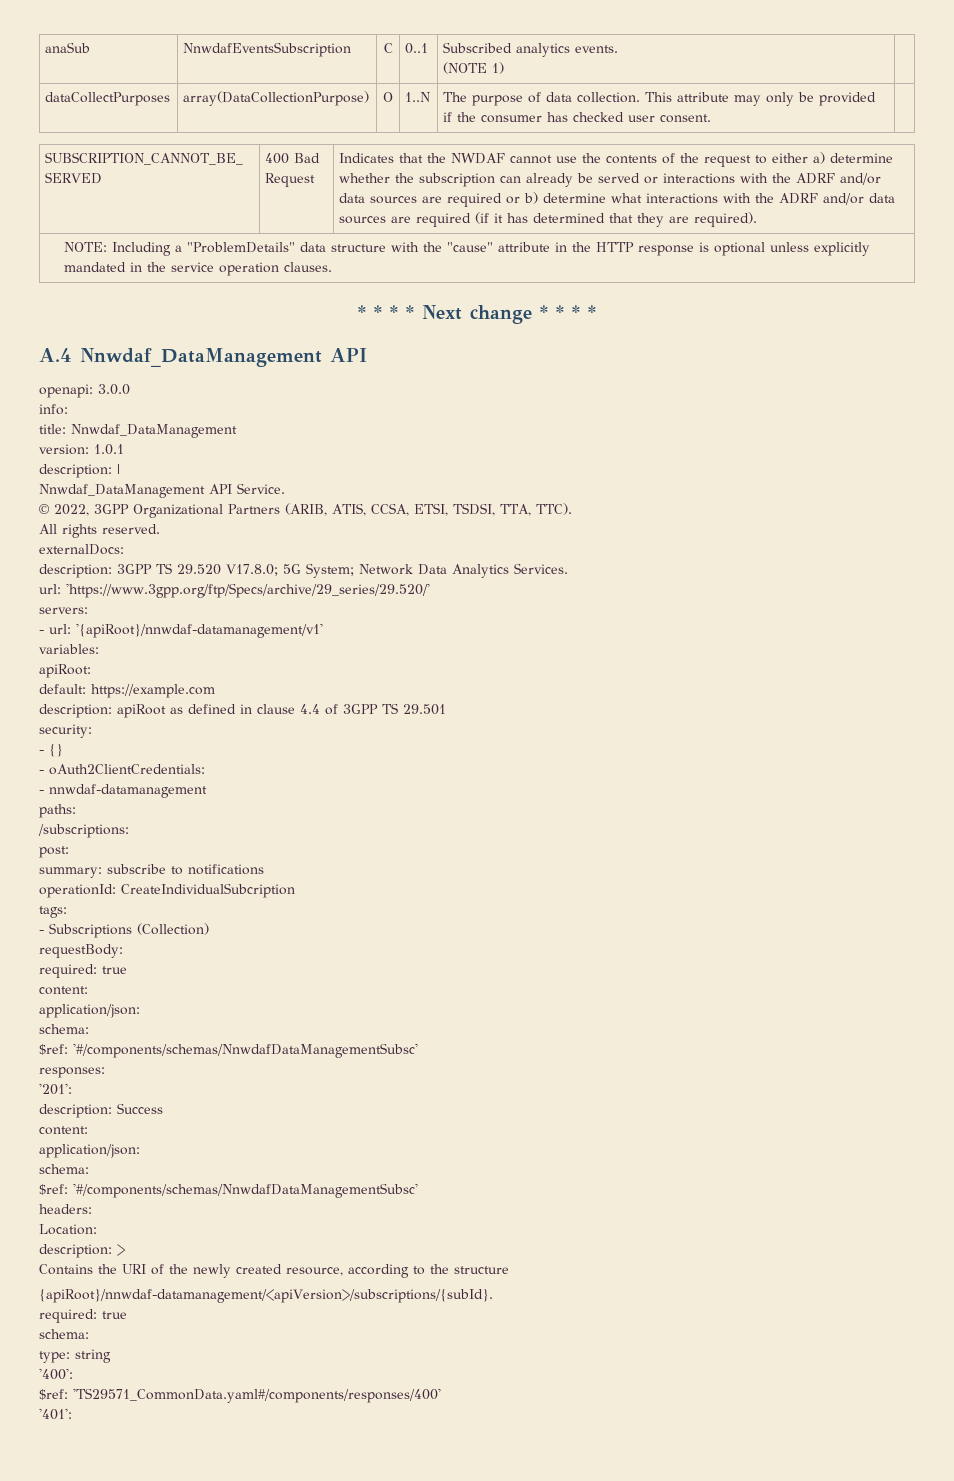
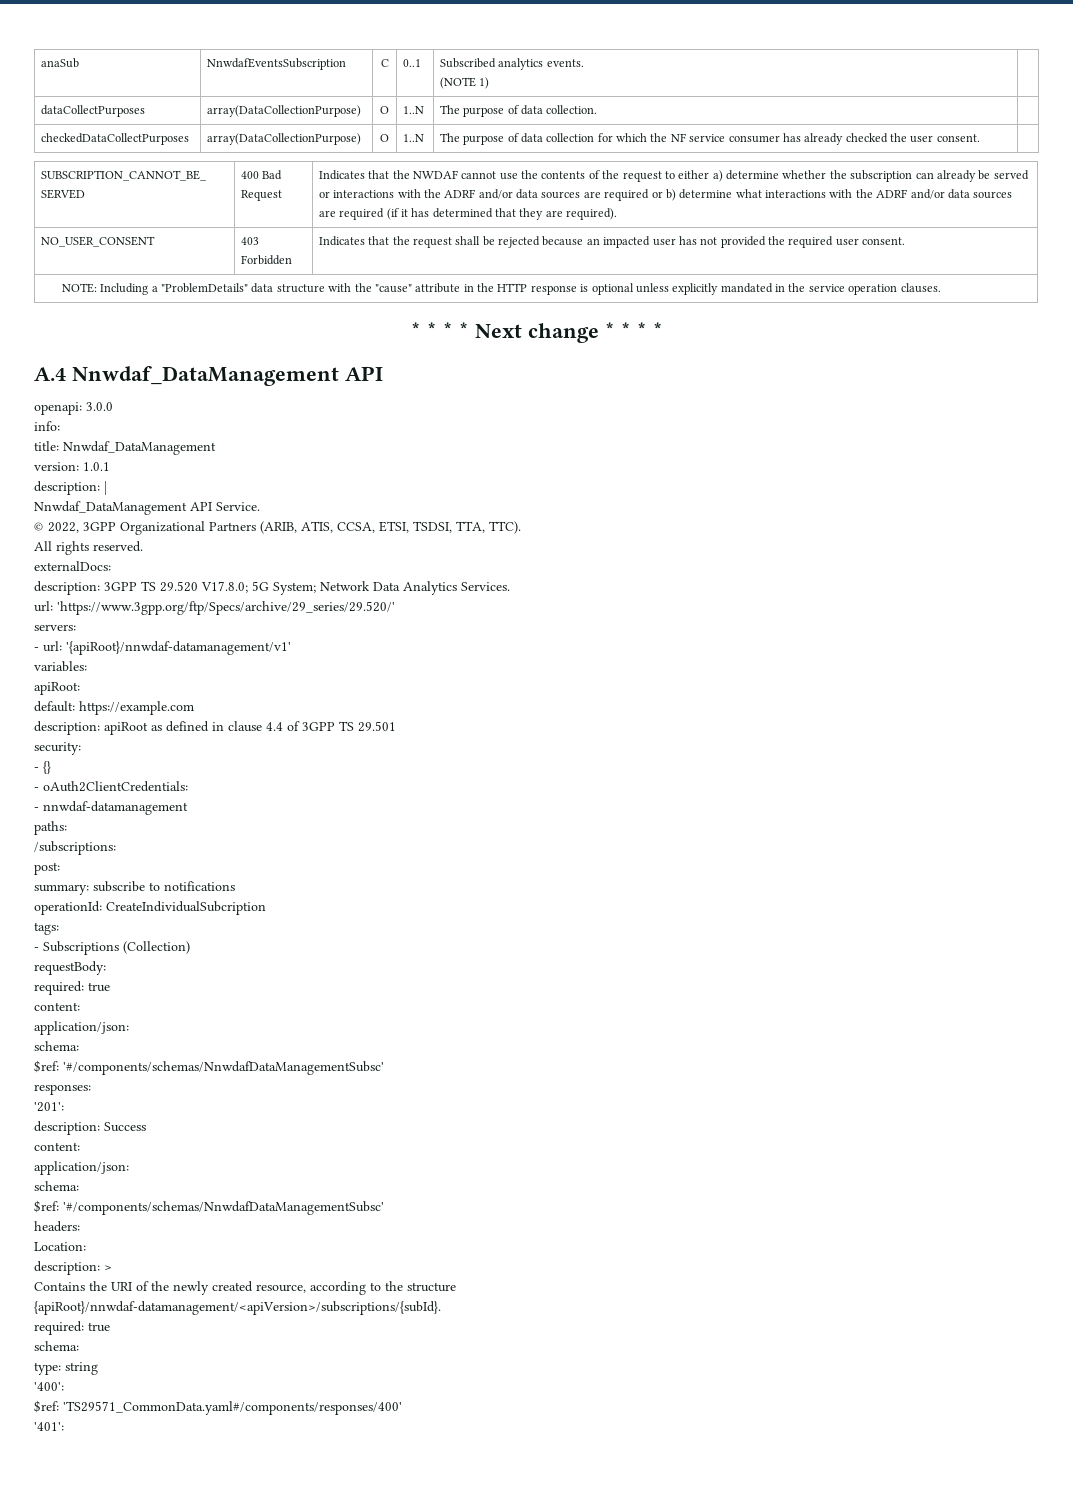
- dataCollectPurposes | array(DataCollectionPurpose) | O | 1..N | The purpose of data collection. This attribute may only be provided if the consumer has checked user consent. |
+ dataCollectPurposes | array(DataCollectionPurpose) | O | 1..N | The purpose of data collection. |
+ checkedDataCollectPurposes | array(DataCollectionPurpose) | O | 1..N | The purpose of data collection for which the NF service consumer has already checked the user consent. |
+ NO_USER_CONSENT | 403 Forbidden | Indicates that the request shall be rejected because an impacted user has not provided the required user consent.

